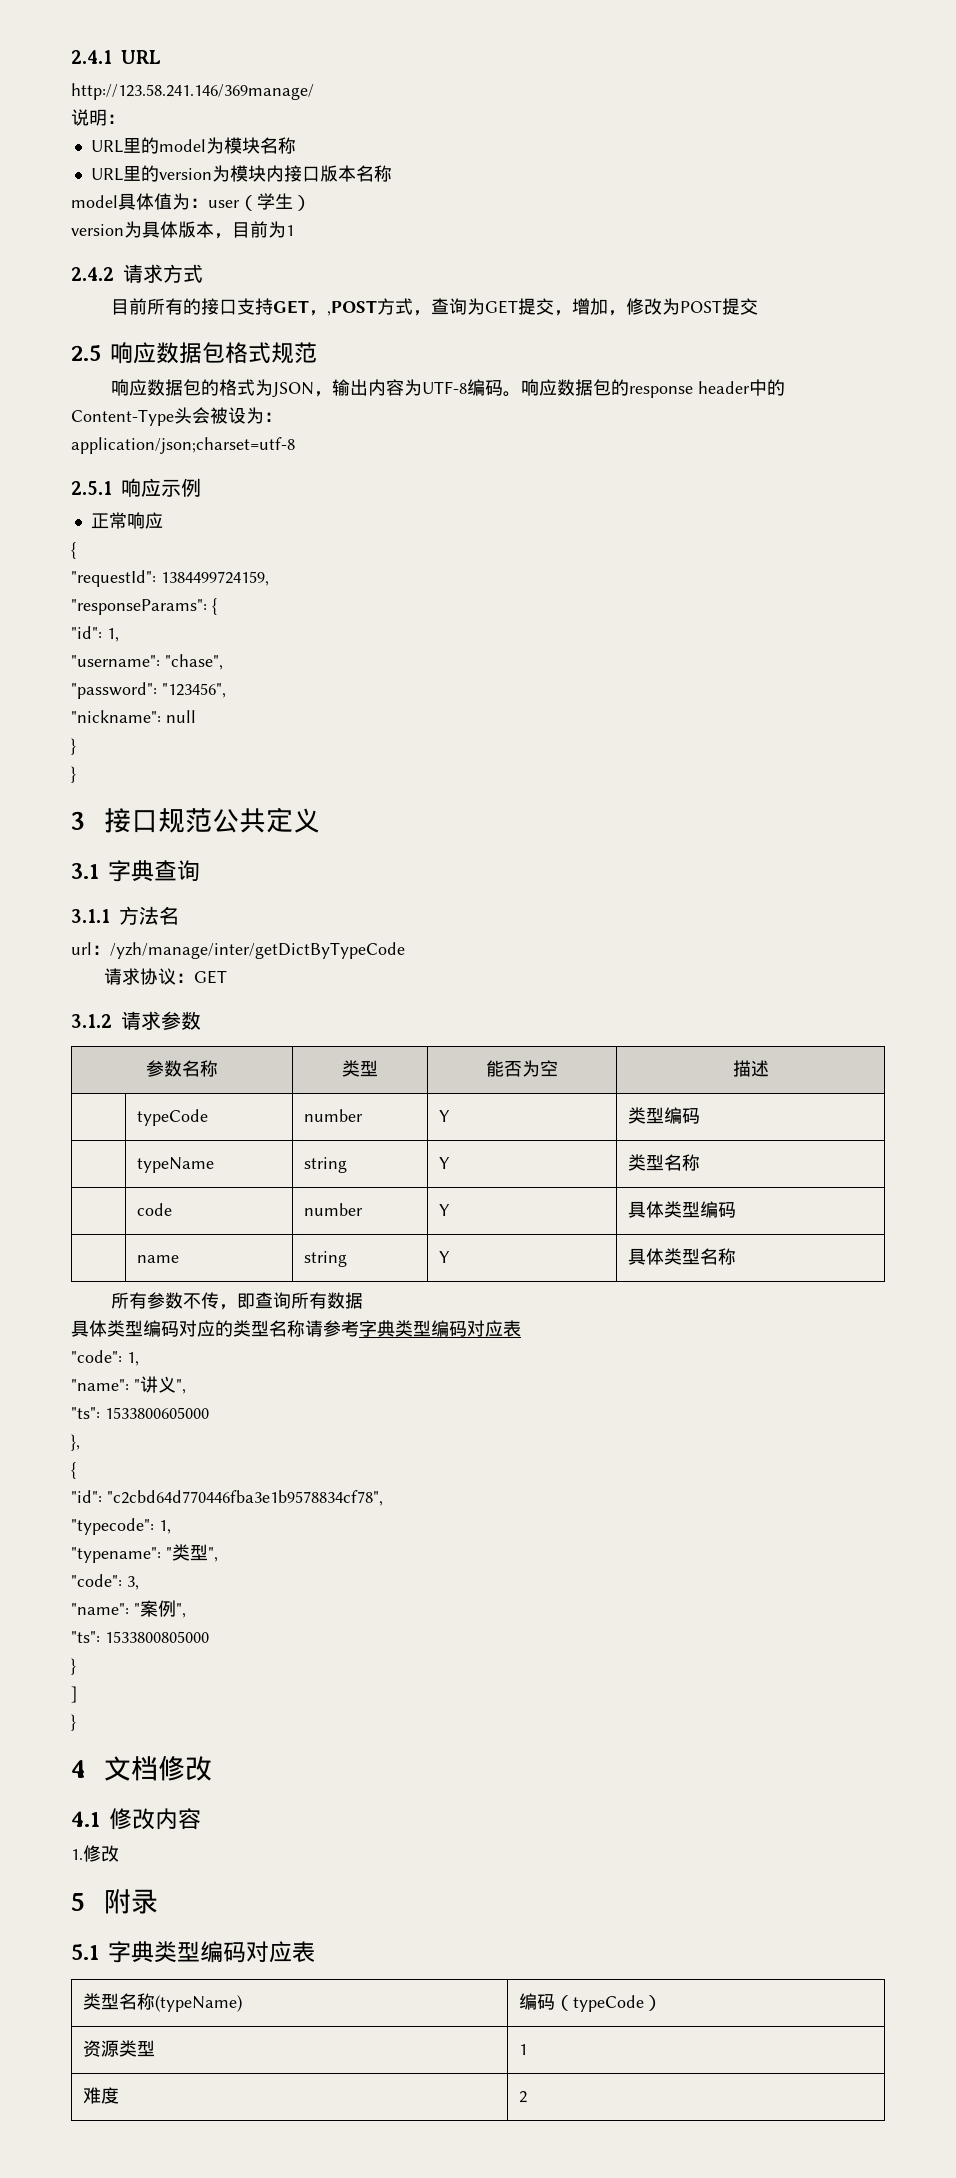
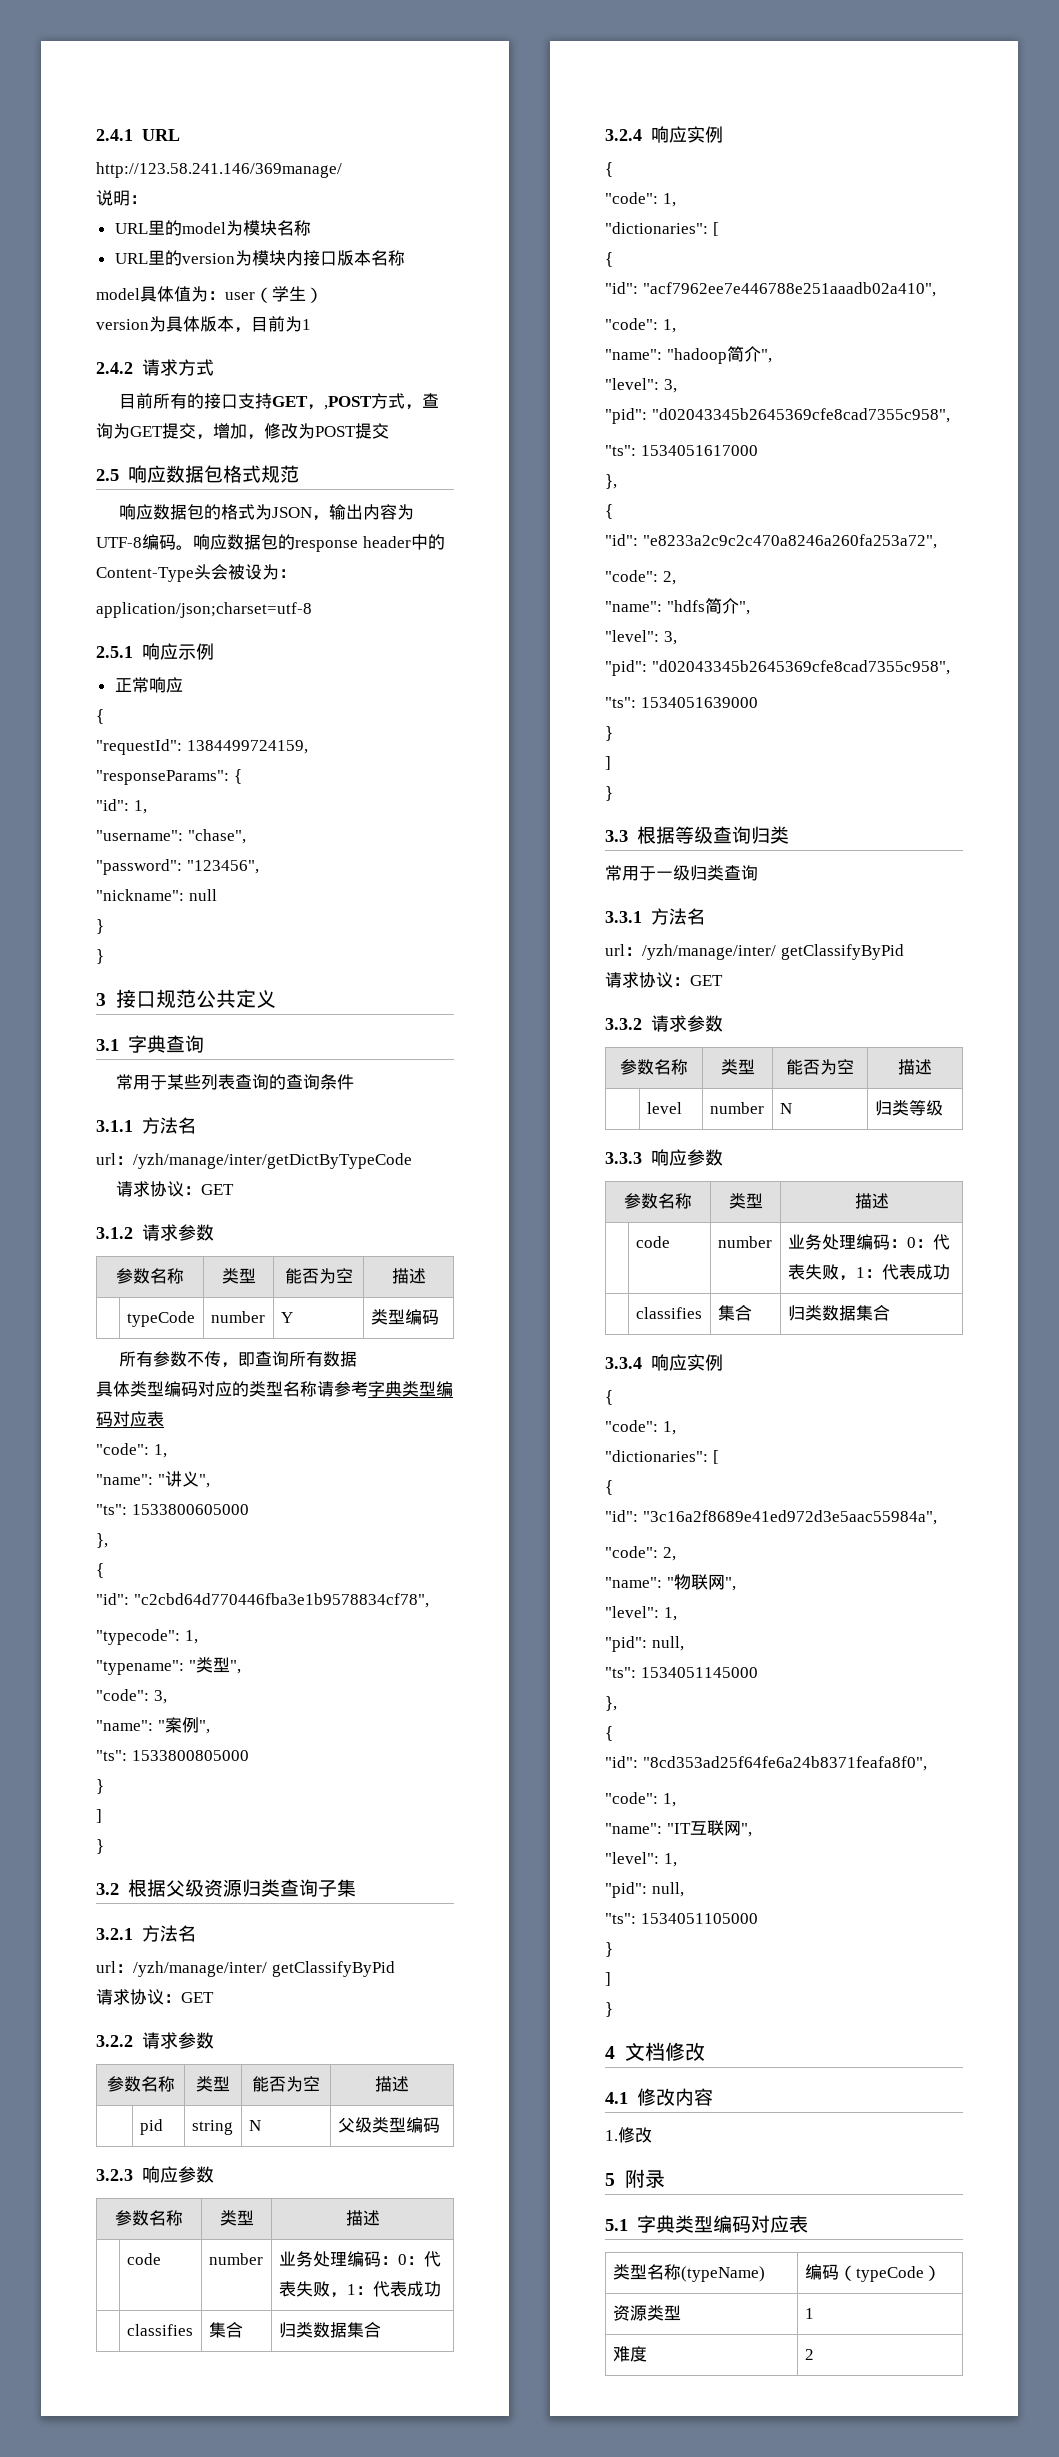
+ 常用于某些列表查询的查询条件
- | typeName | string | Y | 类型名称
- | code | number | Y | 具体类型编码
- | name | string | Y | 具体类型名称
+ 3.2根据父级资源归类查询子集
+ 3.2.1方法名
+ url：/yzh/manage/inter/ getClassifyByPid
+ 请求协议：GET
+ 3.2.2请求参数
+ 参数名称 | 类型 | 能否为空 | 描述
+ | pid | string | N | 父级类型编码
+ 3.2.3响应参数
+ 参数名称 | 类型 | 描述
+ | code | number | 业务处理编码：0：代表失败，1：代表成功
+ | classifies | 集合 | 归类数据集合
+ 3.2.4响应实例
+ {
+ "code": 1,
+ "dictionaries": [
+ {
+ "id": "acf7962ee7e446788e251aaadb02a410",
+ "code": 1,
+ "name": "hadoop简介",
+ "level": 3,
+ "pid": "d02043345b2645369cfe8cad7355c958",
+ "ts": 1534051617000
+ },
+ {
+ "id": "e8233a2c9c2c470a8246a260fa253a72",
+ "code": 2,
+ "name": "hdfs简介",
+ "level": 3,
+ "pid": "d02043345b2645369cfe8cad7355c958",
+ "ts": 1534051639000
+ }
+ ]
+ }
+ 3.3根据等级查询归类
+ 常用于一级归类查询
+ 3.3.1方法名
+ url：/yzh/manage/inter/ getClassifyByPid
+ 请求协议：GET
+ 3.3.2请求参数
+ 参数名称 | 类型 | 能否为空 | 描述
+ | level | number | N | 归类等级
+ 3.3.3响应参数
+ 参数名称 | 类型 | 描述
+ | code | number | 业务处理编码：0：代表失败，1：代表成功
+ | classifies | 集合 | 归类数据集合
+ 3.3.4响应实例
+ {
+ "code": 1,
+ "dictionaries": [
+ {
+ "id": "3c16a2f8689e41ed972d3e5aac55984a",
+ "code": 2,
+ "name": "物联网",
+ "level": 1,
+ "pid": null,
+ "ts": 1534051145000
+ },
+ {
+ "id": "8cd353ad25f64fe6a24b8371feafa8f0",
+ "code": 1,
+ "name": "IT互联网",
+ "level": 1,
+ "pid": null,
+ "ts": 1534051105000
+ }
+ ]
+ }

